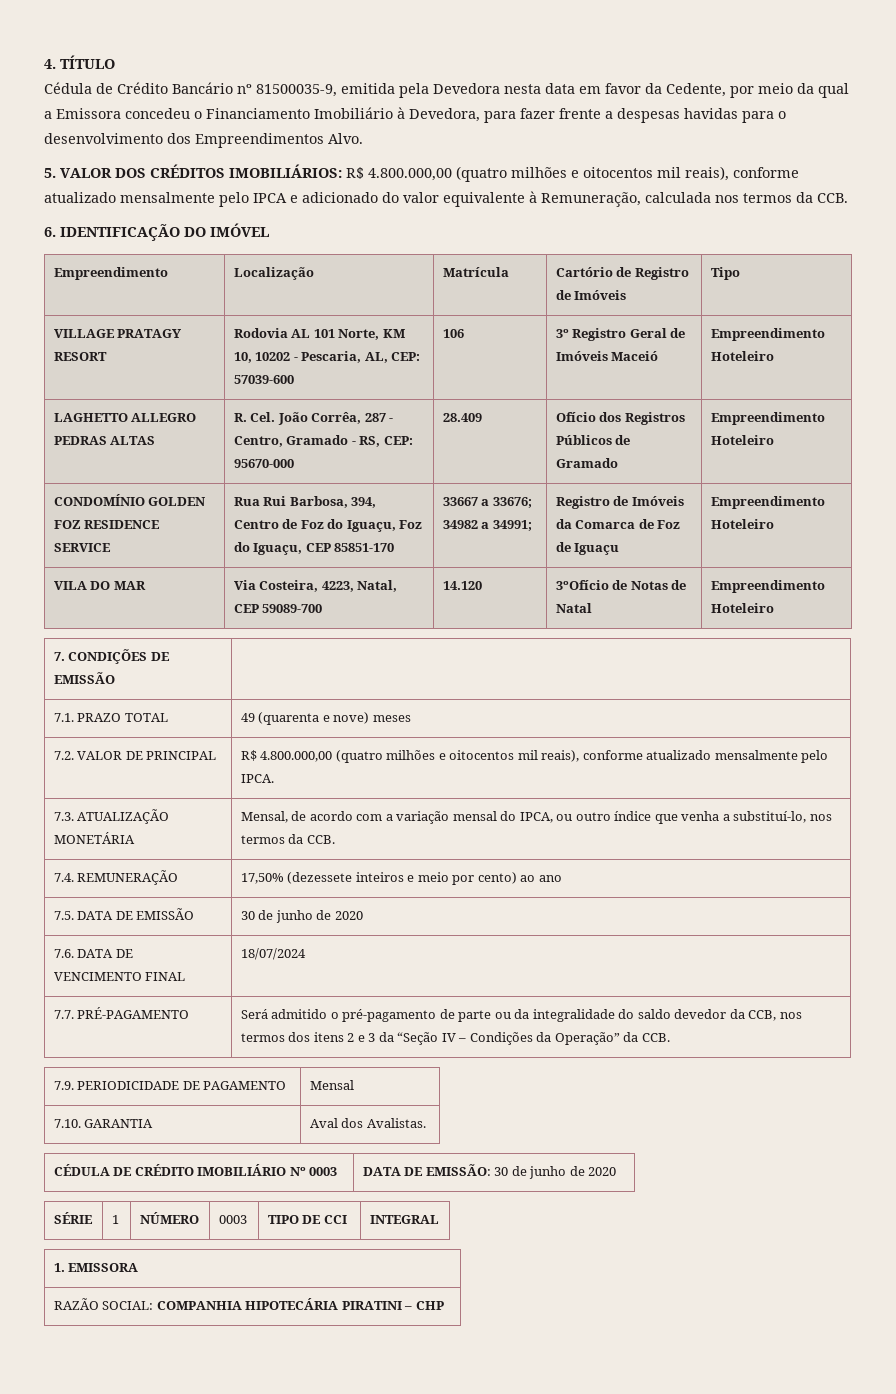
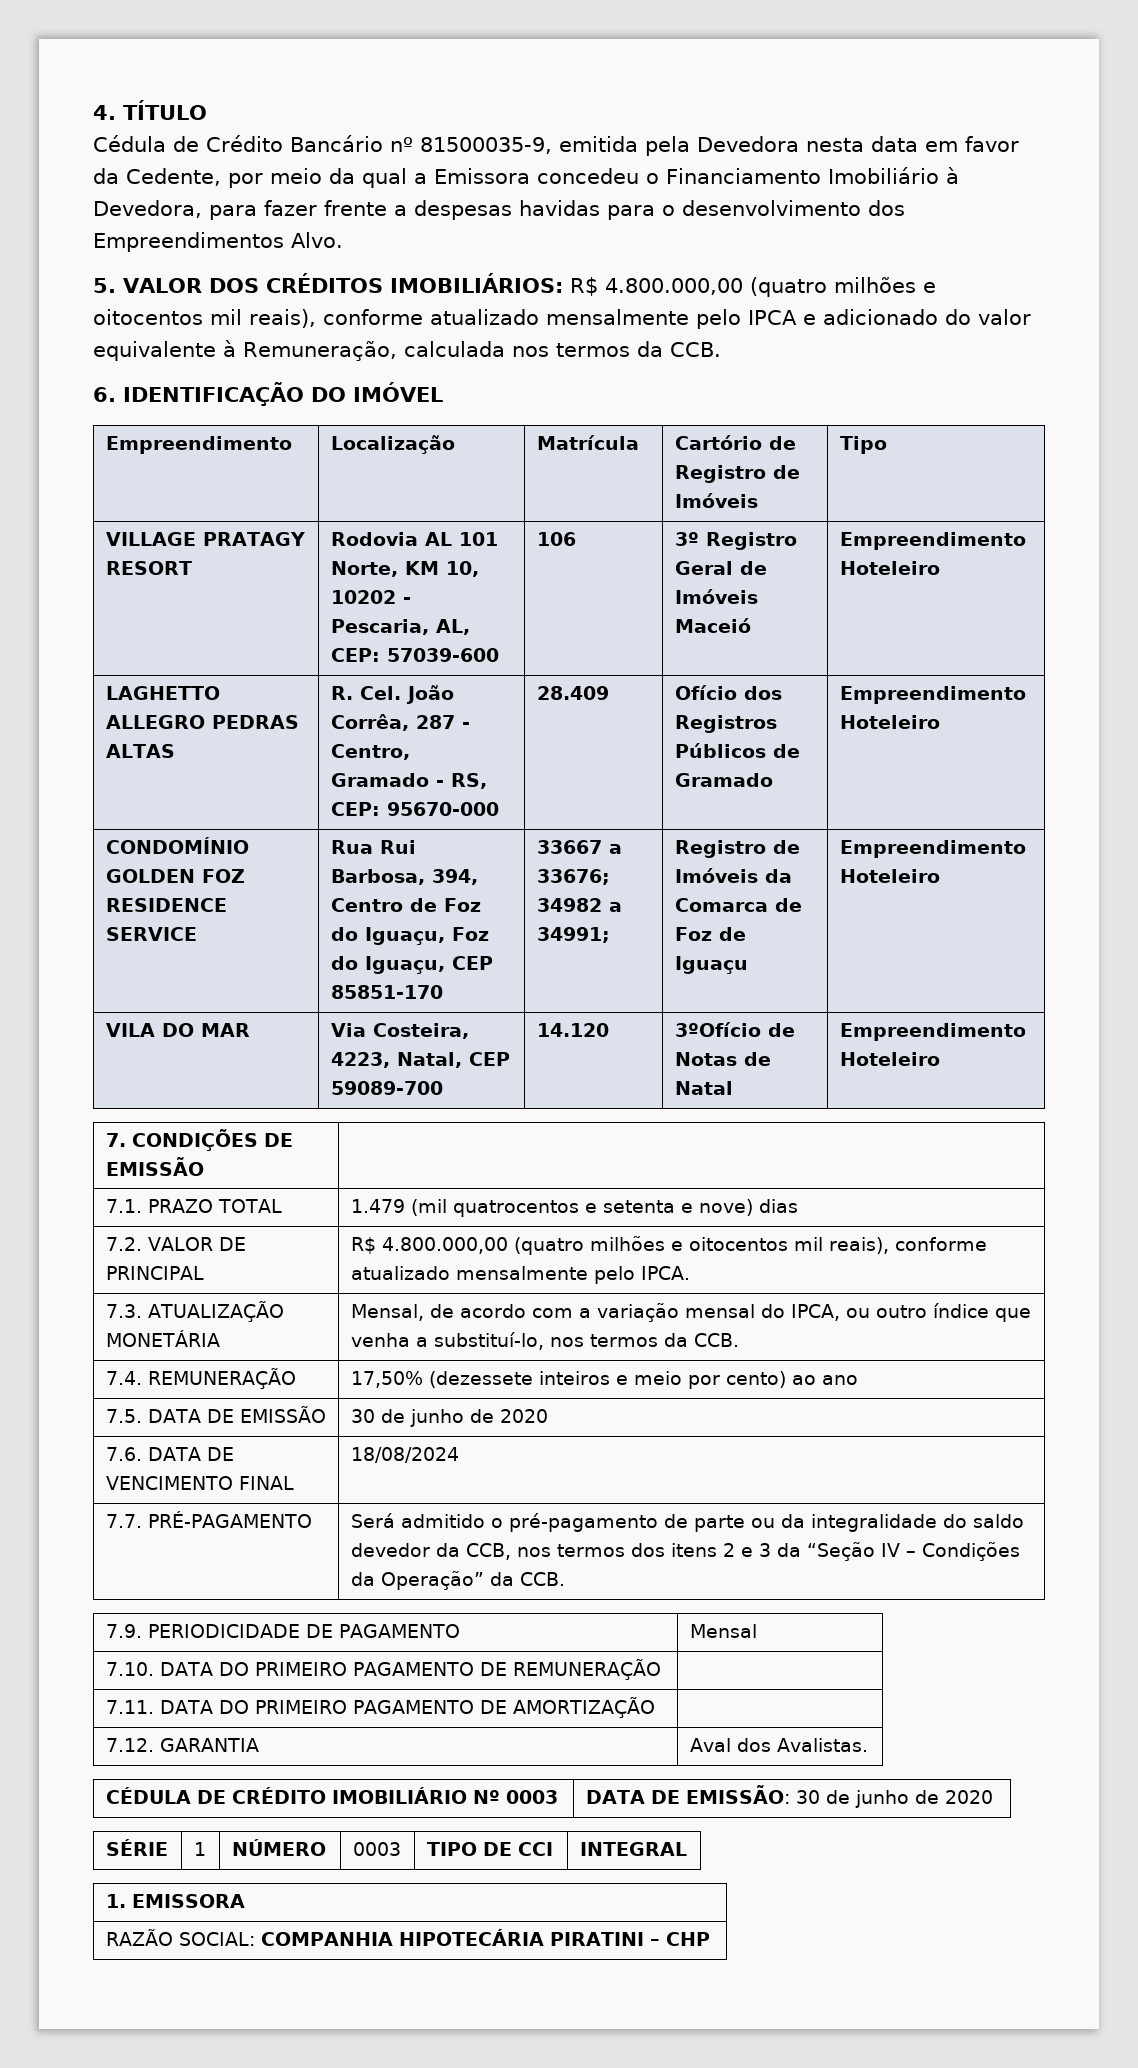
- 7.1. PRAZO TOTAL | 49 (quarenta e nove) meses
+ 7.1. PRAZO TOTAL | 1.479 (mil quatrocentos e setenta e nove) dias
- 7.6. DATA DE VENCIMENTO FINAL | 18/07/2024
+ 7.6. DATA DE VENCIMENTO FINAL | 18/08/2024
- 7.10. GARANTIA | Aval dos Avalistas.
+ 7.10. DATA DO PRIMEIRO PAGAMENTO DE REMUNERAÇÃO |
+ 7.11. DATA DO PRIMEIRO PAGAMENTO DE AMORTIZAÇÃO |
+ 7.12. GARANTIA | Aval dos Avalistas.

